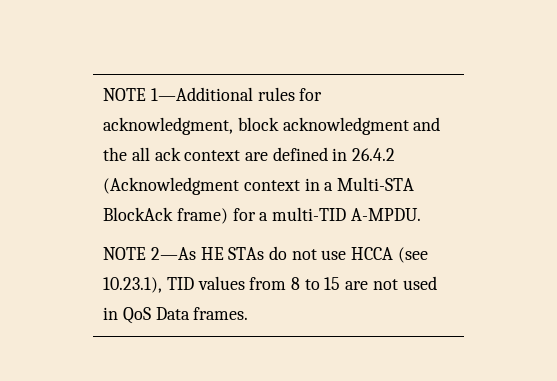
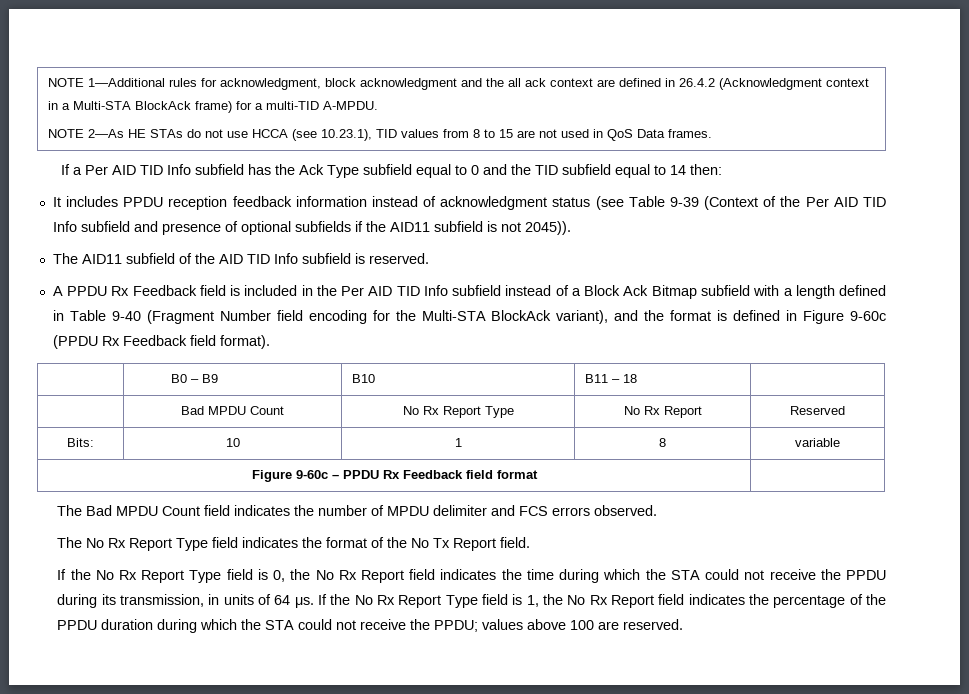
+ If a Per AID TID Info subfield has the Ack Type subfield equal to 0 and the TID subfield equal to 14 then:
+ It includes PPDU reception feedback information instead of acknowledgment status (see Table 9-39 (Context of the Per AID TID Info subfield and presence of optional subfields if the AID11 subfield is not 2045)).
+ The AID11 subfield of the AID TID Info subfield is reserved.
+ A PPDU Rx Feedback field is included in the Per AID TID Info subfield instead of a Block Ack Bitmap subfield with a length defined in Table 9-40 (Fragment Number field encoding for the Multi-STA BlockAck variant), and the format is defined in Figure 9-60c (PPDU Rx Feedback field format).
+ | B0 – B9 | B10 | B11 – 18 |
+ | Bad MPDU Count | No Rx Report Type | No Rx Report | Reserved
+ Bits: | 10 | 1 | 8 | variable
+ Figure 9-60c – PPDU Rx Feedback field format |
+ The Bad MPDU Count field indicates the number of MPDU delimiter and FCS errors observed.
+ The No Rx Report Type field indicates the format of the No Tx Report field.
+ If the No Rx Report Type field is 0, the No Rx Report field indicates the time during which the STA could not receive the PPDU during its transmission, in units of 64 μs. If the No Rx Report Type field is 1, the No Rx Report field indicates the percentage of the PPDU duration during which the STA could not receive the PPDU; values above 100 are reserved.

